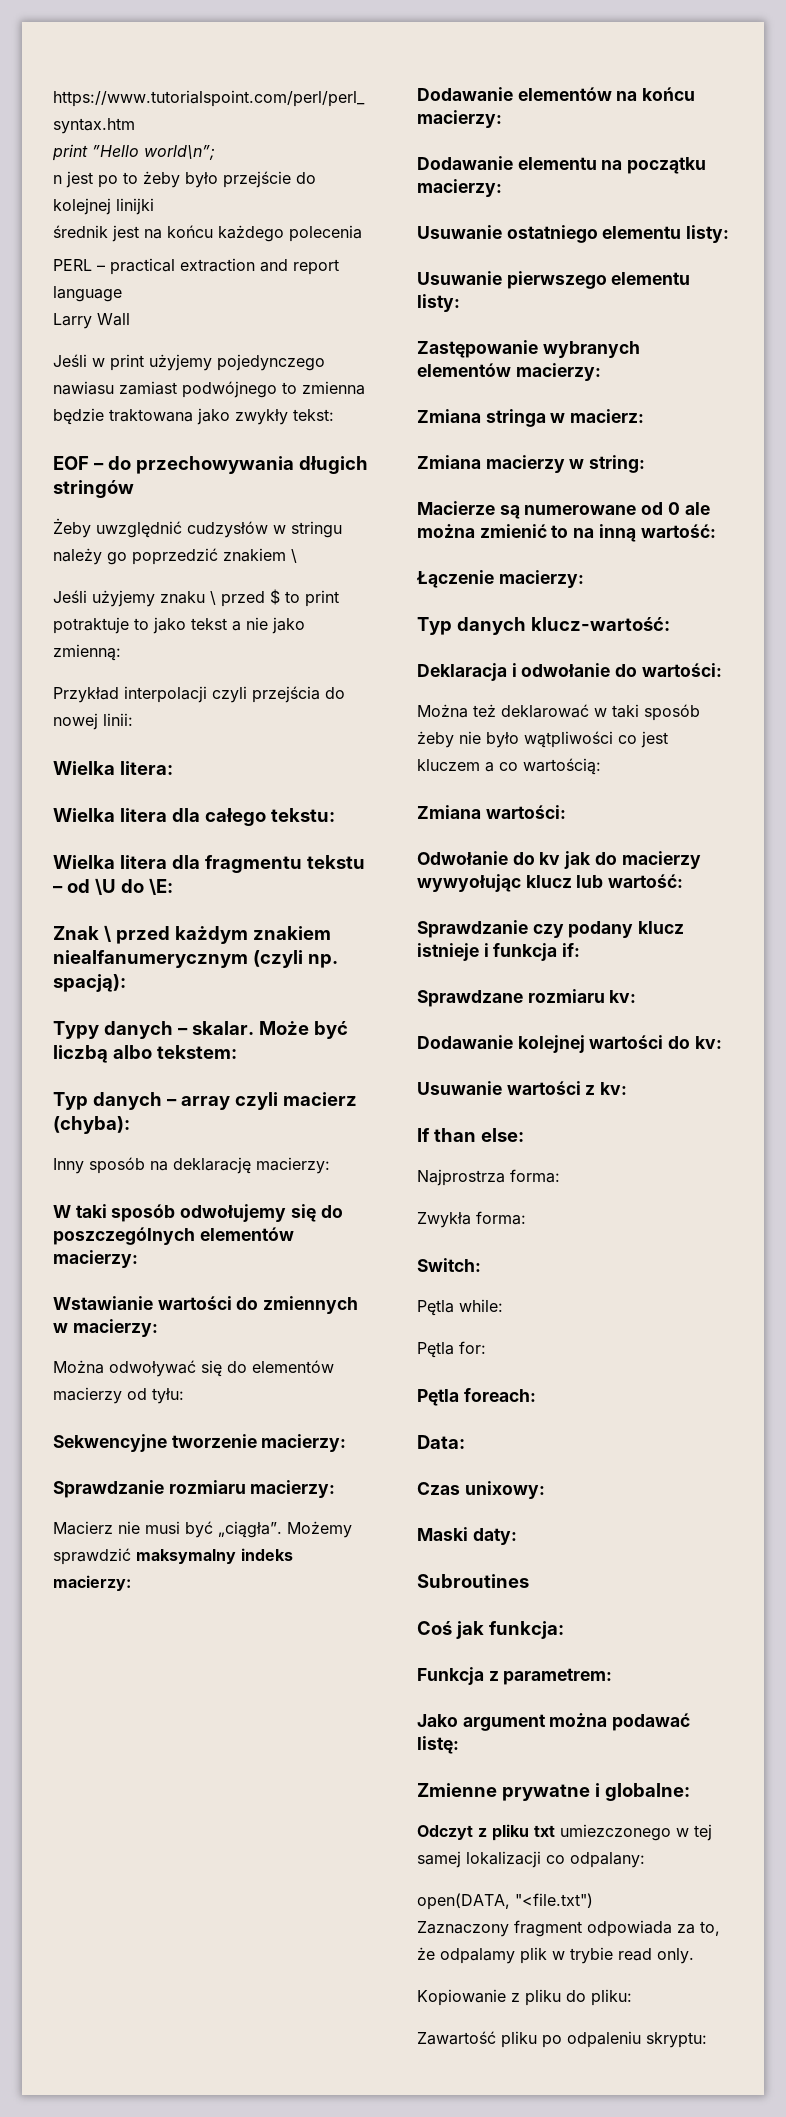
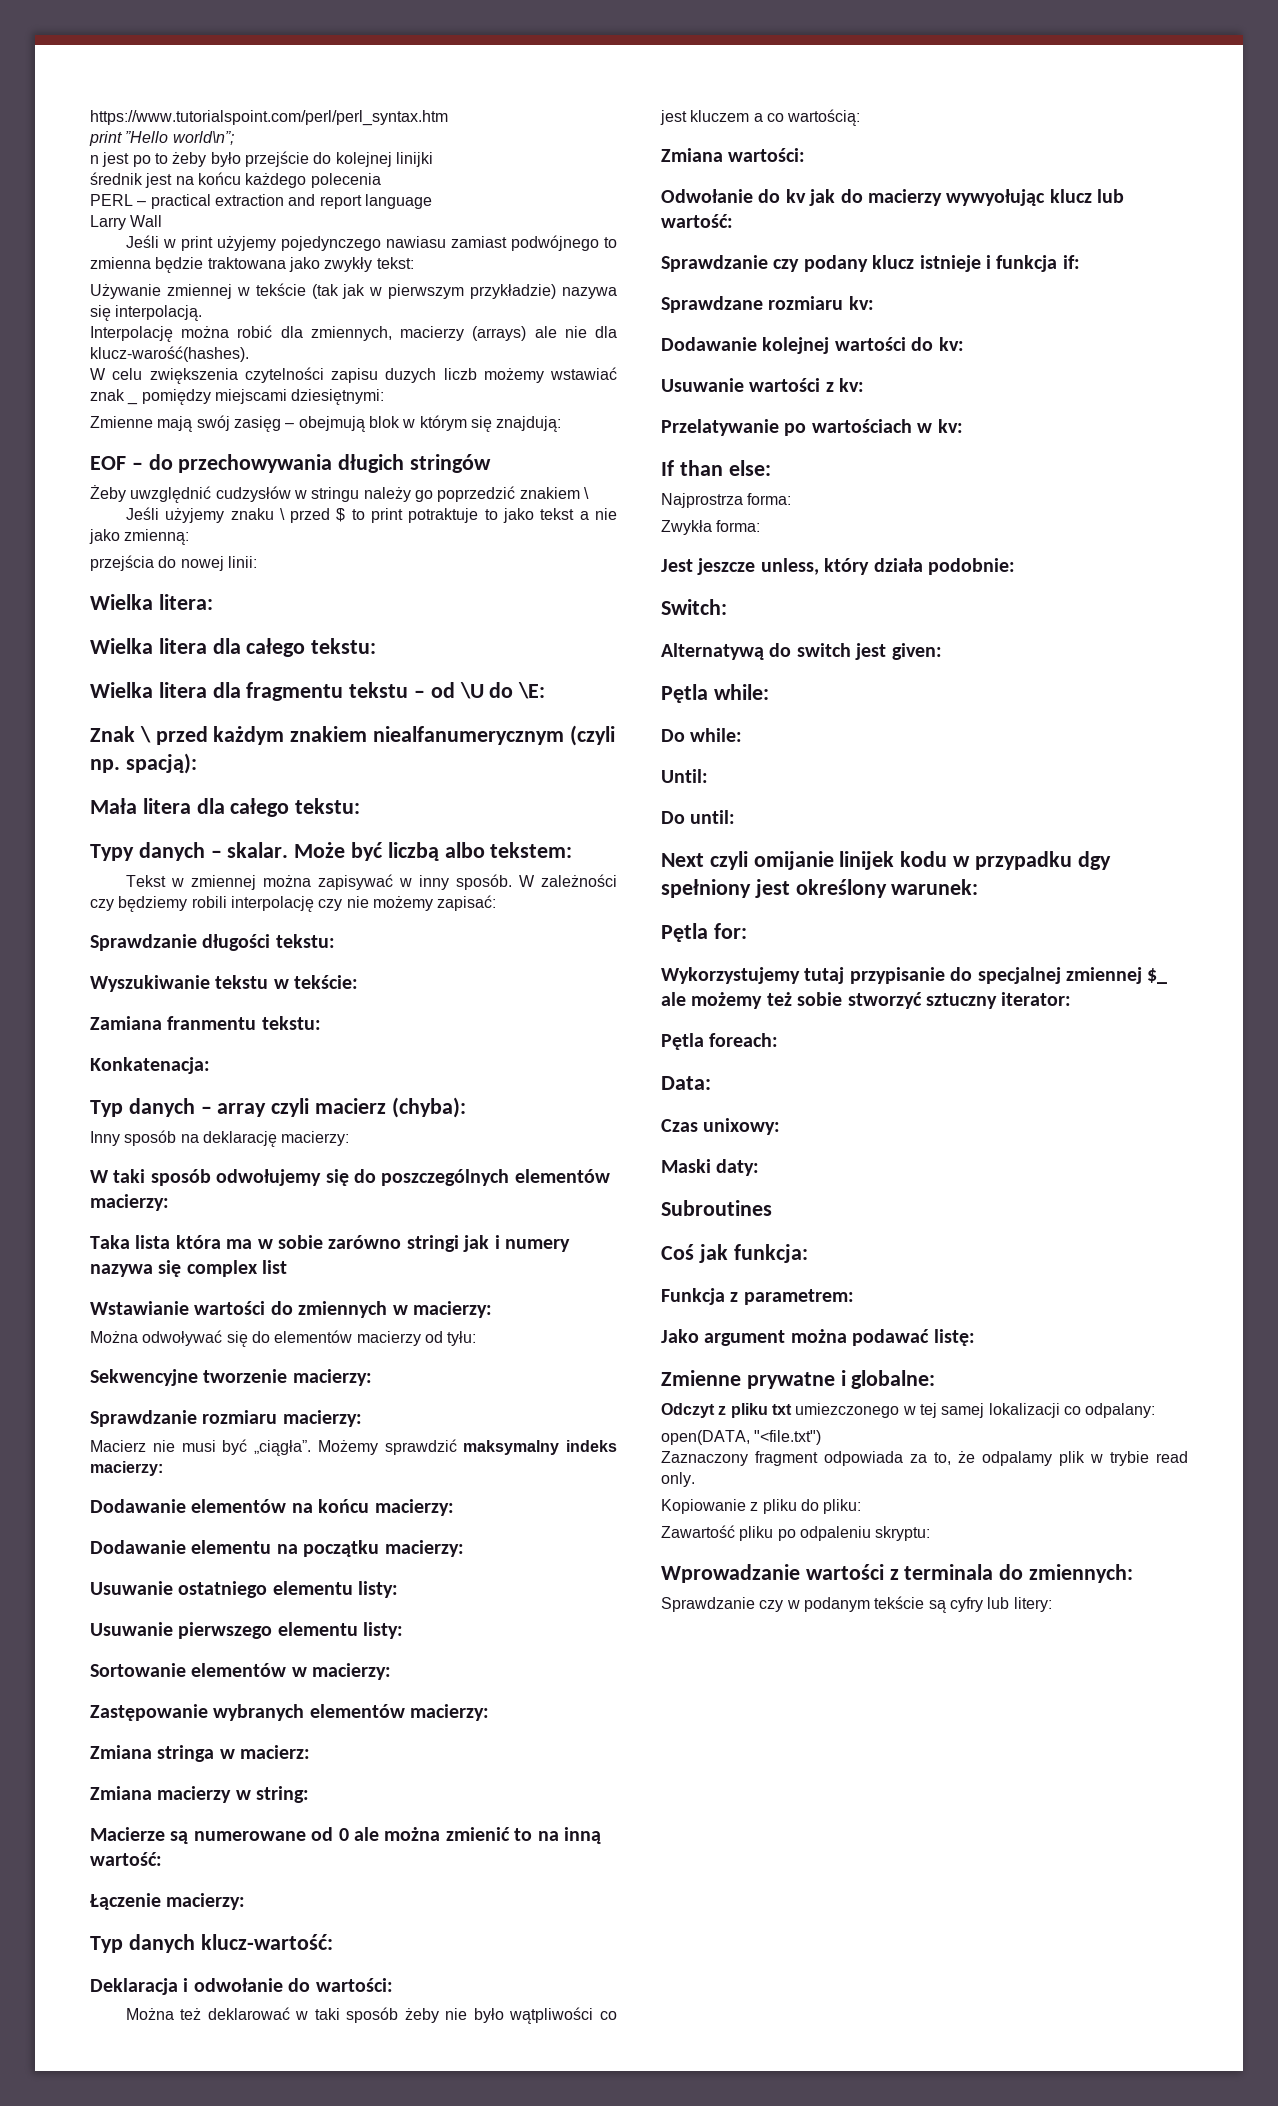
+ Używanie zmiennej w tekście (tak jak w pierwszym przykładzie) nazywa się interpolacją.
+ Interpolację można robić dla zmiennych, macierzy (arrays) ale nie dla klucz-warość(hashes).
+ W celu zwiększenia czytelności zapisu duzych liczb możemy wstawiać znak _ pomiędzy miejscami dziesiętnymi:
+ Zmienne mają swój zasięg – obejmują blok w którym się znajdują:
- Przykład interpolacji czyli przejścia do nowej linii:
+ przejścia do nowej linii:
+ Mała litera dla całego tekstu:
+ Tekst w zmiennej można zapisywać w inny sposób. W zależności czy będziemy robili interpolację czy nie możemy zapisać:
+ Sprawdzanie długości tekstu:
+ Wyszukiwanie tekstu w tekście:
+ Zamiana franmentu tekstu:
+ Konkatenacja:
+ Taka lista która ma w sobie zarówno stringi jak i numery nazywa się complex list
+ Sortowanie elementów w macierzy:
+ Przelatywanie po wartościach w kv:
+ Jest jeszcze unless, który działa podobnie:
  Switch:
+ Alternatywą do switch jest given:
  Pętla while:
+ Do while:
+ Until:
+ Do until:
+ Next czyli omijanie linijek kodu w przypadku dgy spełniony jest określony warunek:
  Pętla for:
+ Wykorzystujemy tutaj przypisanie do specjalnej zmiennej $_ ale możemy też sobie stworzyć sztuczny iterator:
+ Wprowadzanie wartości z terminala do zmiennych:
+ Sprawdzanie czy w podanym tekście są cyfry lub litery:

